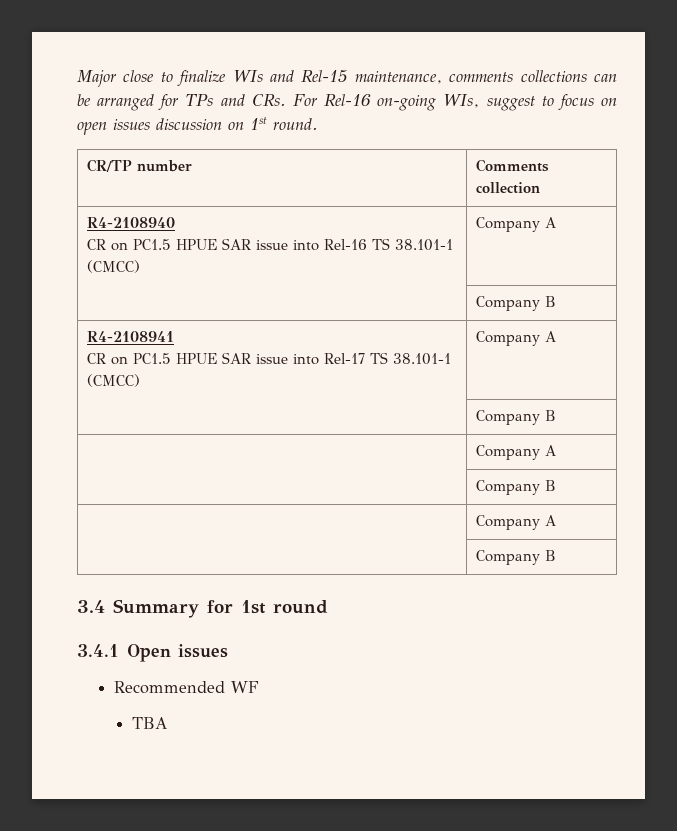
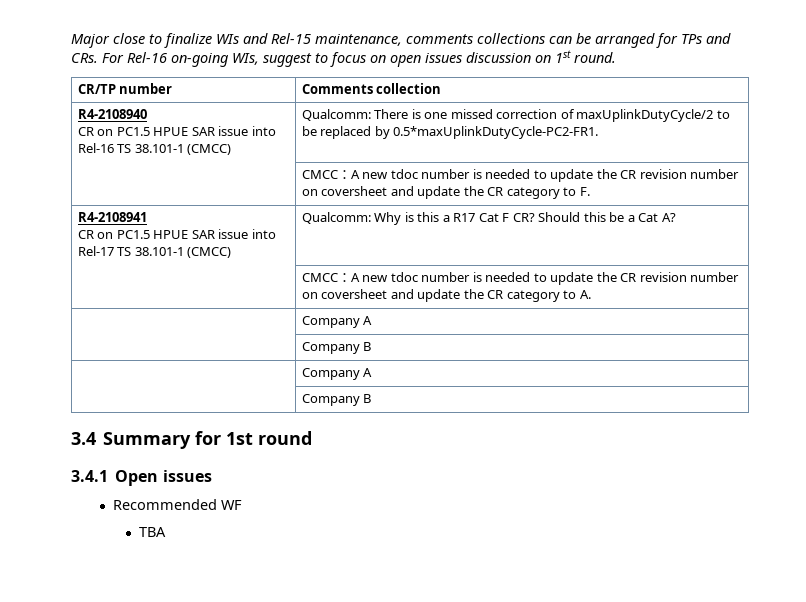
  R4-2108940
- CR on PC1.5 HPUE SAR issue into Rel-16 TS 38.101-1 (CMCC) | Company A
- | Company B
+ CR on PC1.5 HPUE SAR issue into Rel-16 TS 38.101-1 (CMCC) | Qualcomm: There is one missed correction of maxUplinkDutyCycle/2 to be replaced by 0.5*maxUplinkDutyCycle-PC2-FR1.
+ | CMCC：A new tdoc number is needed to update the CR revision number on coversheet and update the CR category to F.
  R4-2108941
- CR on PC1.5 HPUE SAR issue into Rel-17 TS 38.101-1 (CMCC) | Company A
- | Company B
+ CR on PC1.5 HPUE SAR issue into Rel-17 TS 38.101-1 (CMCC) | Qualcomm: Why is this a R17 Cat F CR? Should this be a Cat A?
+ | CMCC：A new tdoc number is needed to update the CR revision number on coversheet and update the CR category to A.

